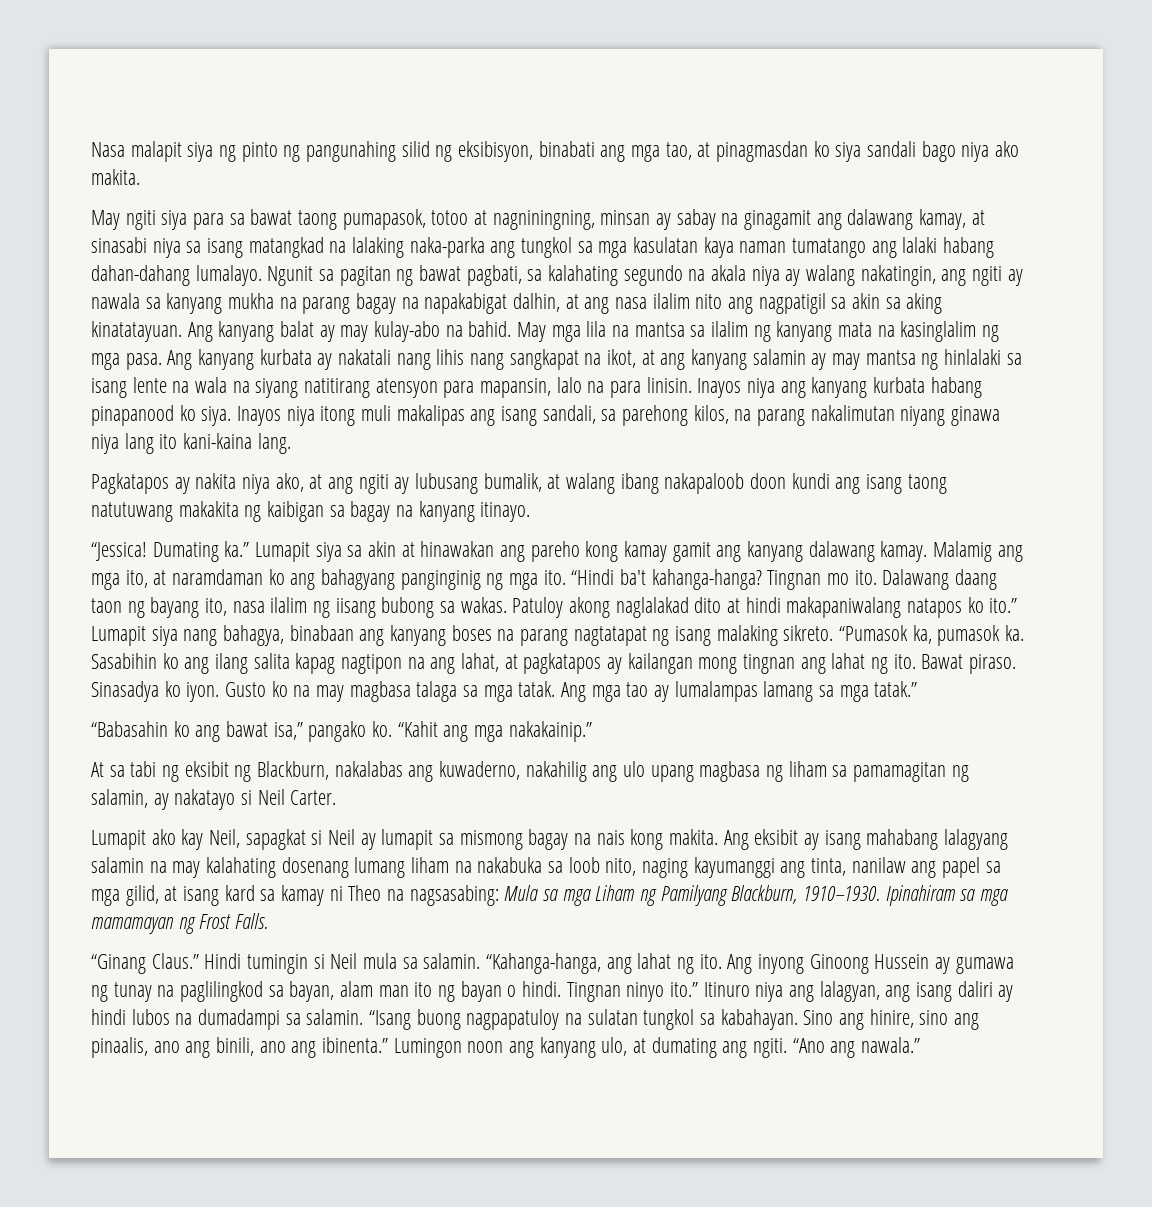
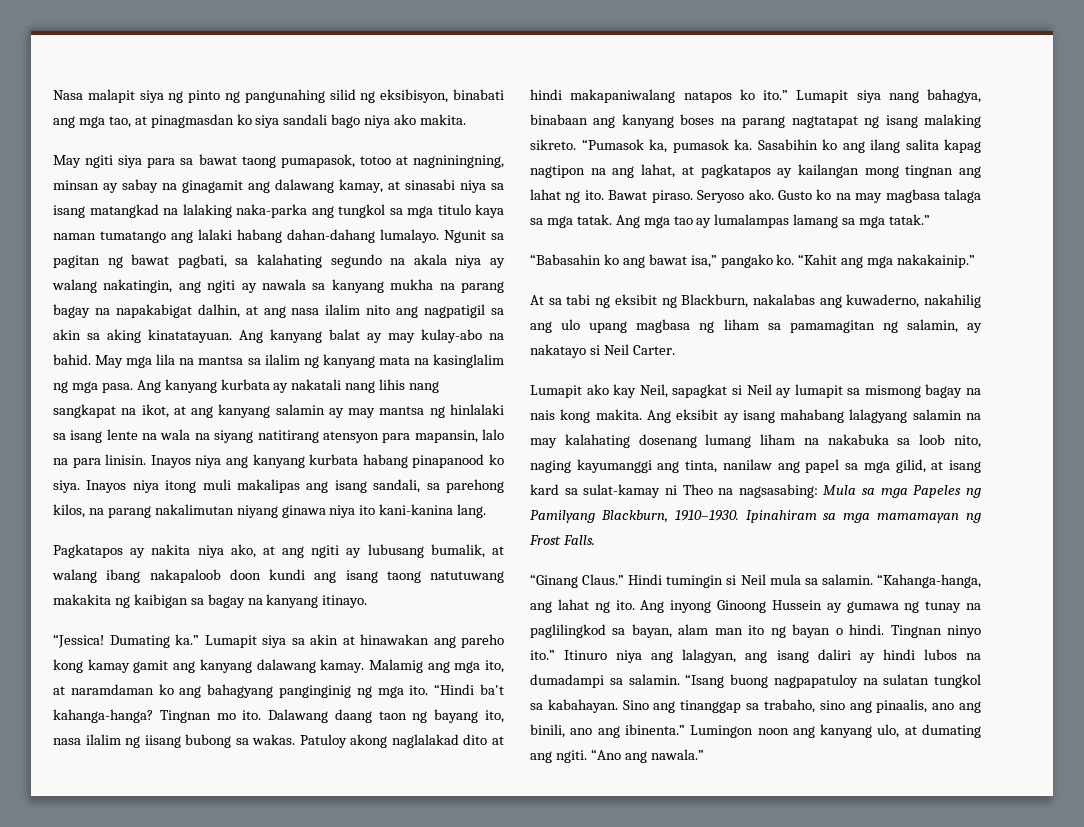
- May ngiti siya para sa bawat taong pumapasok, totoo at nagniningning, minsan ay sabay na ginagamit ang dalawang kamay, at sinasabi niya sa isang matangkad na lalaking naka-parka ang tungkol sa mga kasulatan kaya naman tumatango ang lalaki habang dahan-dahang lumalayo.
+ May ngiti siya para sa bawat taong pumapasok, totoo at nagniningning, minsan ay sabay na ginagamit ang dalawang kamay, at sinasabi niya sa isang matangkad na lalaking naka-parka ang tungkol sa mga titulo kaya naman tumatango ang lalaki habang dahan-dahang lumalayo.
- Inayos niya itong muli makalipas ang isang sandali, sa parehong kilos, na parang nakalimutan niyang ginawa niya lang ito kani-kaina lang.
+ Inayos niya itong muli makalipas ang isang sandali, sa parehong kilos, na parang nakalimutan niyang ginawa niya ito kani-kanina lang.
- Sinasadya ko iyon.
+ Seryoso ako.
- Ang eksibit ay isang mahabang lalagyang salamin na may kalahating dosenang lumang liham na nakabuka sa loob nito, naging kayumanggi ang tinta, nanilaw ang papel sa mga gilid, at isang kard sa kamay ni Theo na nagsasabing: Mula sa mga Liham ng Pamilyang Blackburn, 1910–1930.
+ Ang eksibit ay isang mahabang lalagyang salamin na may kalahating dosenang lumang liham na nakabuka sa loob nito, naging kayumanggi ang tinta, nanilaw ang papel sa mga gilid, at isang kard sa sulat-kamay ni Theo na nagsasabing: Mula sa mga Papeles ng Pamilyang Blackburn, 1910–1930.
- Sino ang hinire, sino ang pinaalis, ano ang binili, ano ang ibinenta.”
+ Sino ang tinanggap sa trabaho, sino ang pinaalis, ano ang binili, ano ang ibinenta.”

